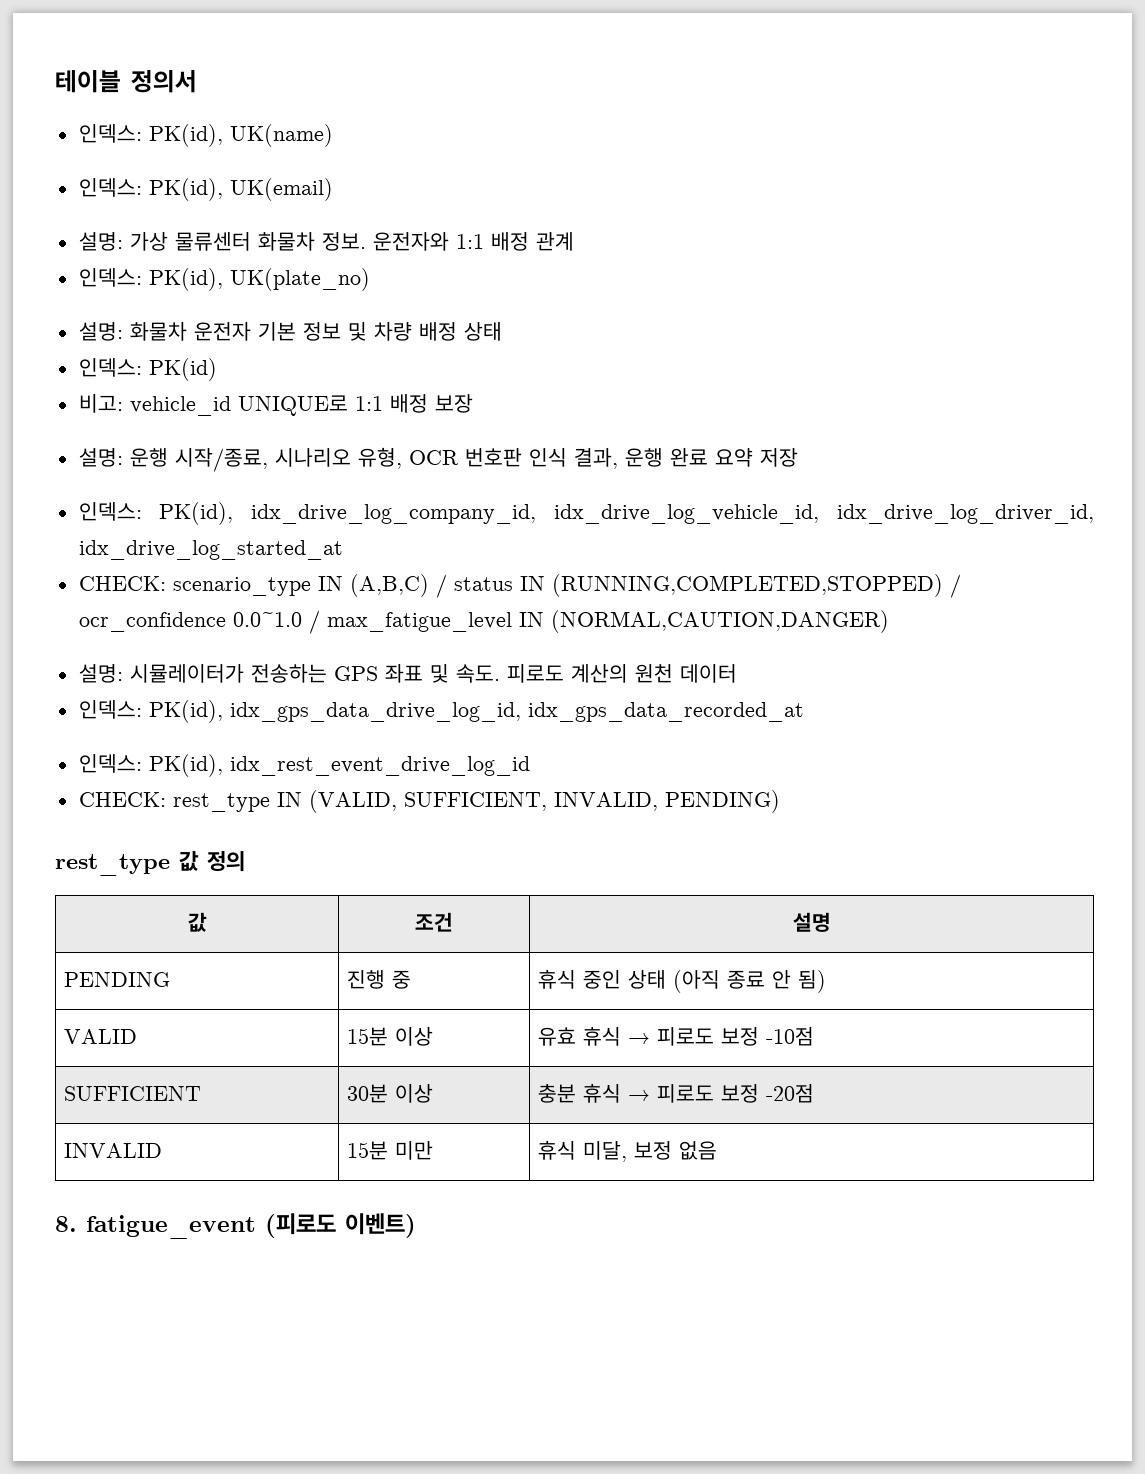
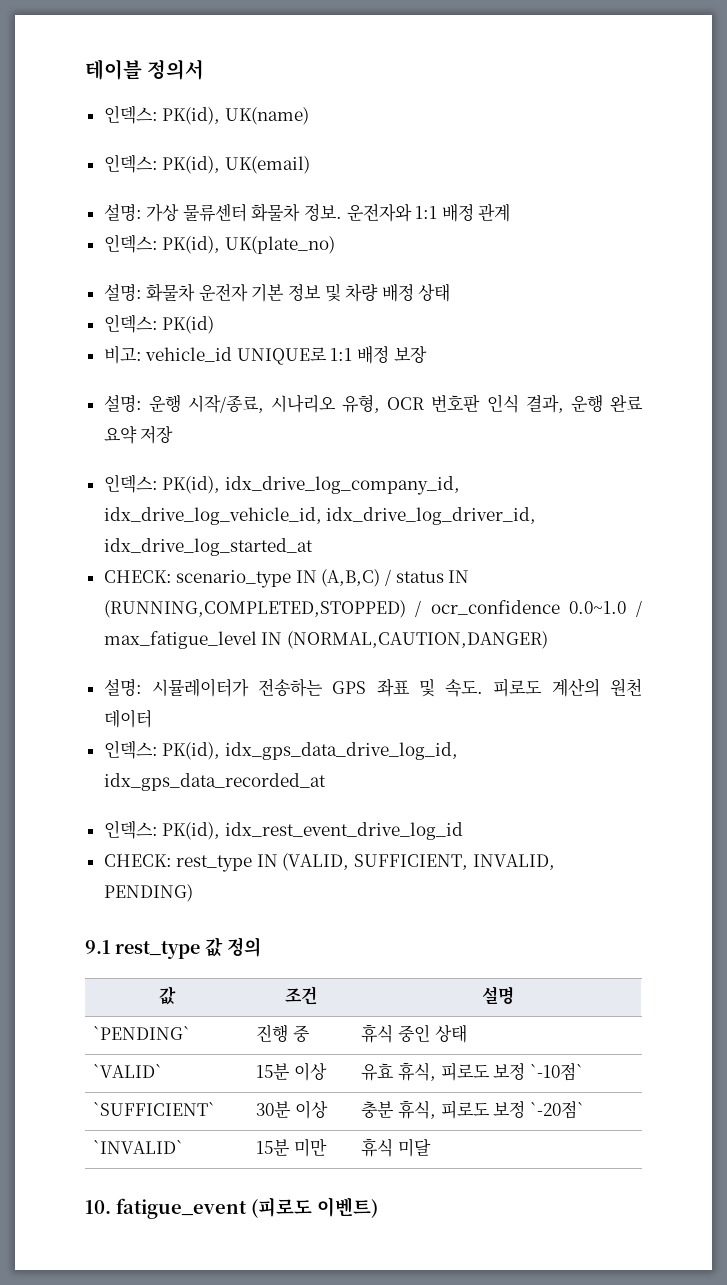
- rest_type 값 정의
+ 9.1 rest_type 값 정의
- PENDING | 진행 중 | 휴식 중인 상태 (아직 종료 안 됨)
- VALID | 15분 이상 | 유효 휴식 → 피로도 보정 -10점
- SUFFICIENT | 30분 이상 | 충분 휴식 → 피로도 보정 -20점
- INVALID | 15분 미만 | 휴식 미달, 보정 없음
- 8. fatigue_event (피로도 이벤트)
+ `PENDING` | 진행 중 | 휴식 중인 상태
+ `VALID` | 15분 이상 | 유효 휴식, 피로도 보정 `-10점`
+ `SUFFICIENT` | 30분 이상 | 충분 휴식, 피로도 보정 `-20점`
+ `INVALID` | 15분 미만 | 휴식 미달
+ 10. fatigue_event (피로도 이벤트)

